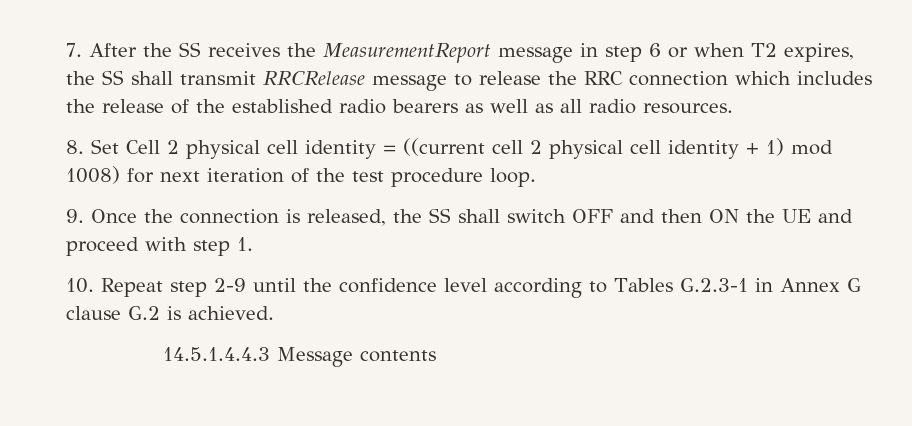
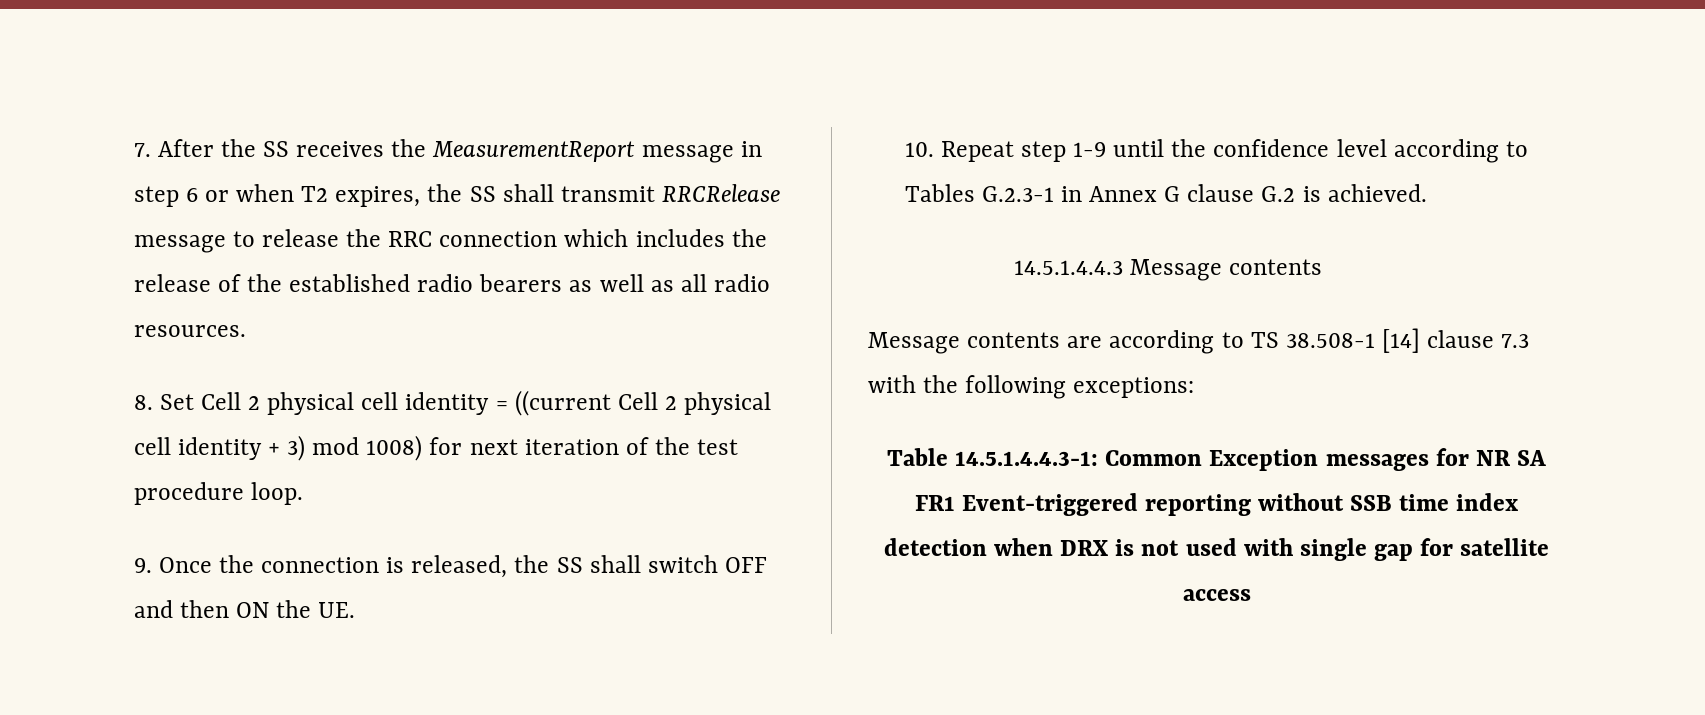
- 8. Set Cell 2 physical cell identity = ((current cell 2 physical cell identity + 1) mod 1008) for next iteration of the test procedure loop.
+ 8. Set Cell 2 physical cell identity = ((current Cell 2 physical cell identity + 3) mod 1008) for next iteration of the test procedure loop.
- 9. Once the connection is released, the SS shall switch OFF and then ON the UE and proceed with step 1.
+ 9. Once the connection is released, the SS shall switch OFF and then ON the UE.
- 10. Repeat step 2-9 until the confidence level according to Tables G.2.3-1 in Annex G clause G.2 is achieved.
+ 10. Repeat step 1-9 until the confidence level according to Tables G.2.3-1 in Annex G clause G.2 is achieved.
+ Message contents are according to TS 38.508-1 [14] clause 7.3 with the following exceptions:
+ Table 14.5.1.4.4.3-1: Common Exception messages for NR SA FR1 Event-triggered reporting without SSB time index detection when DRX is not used with single gap for satellite access

